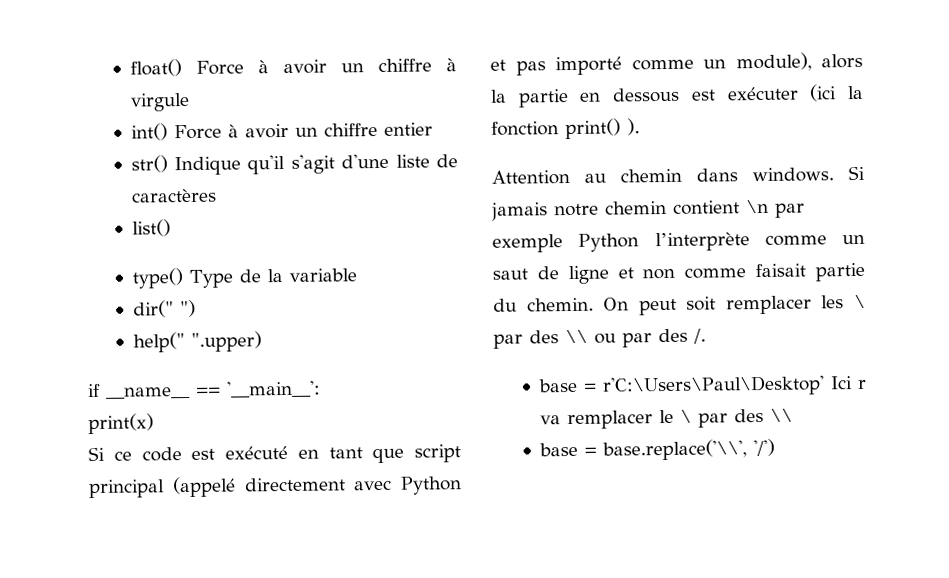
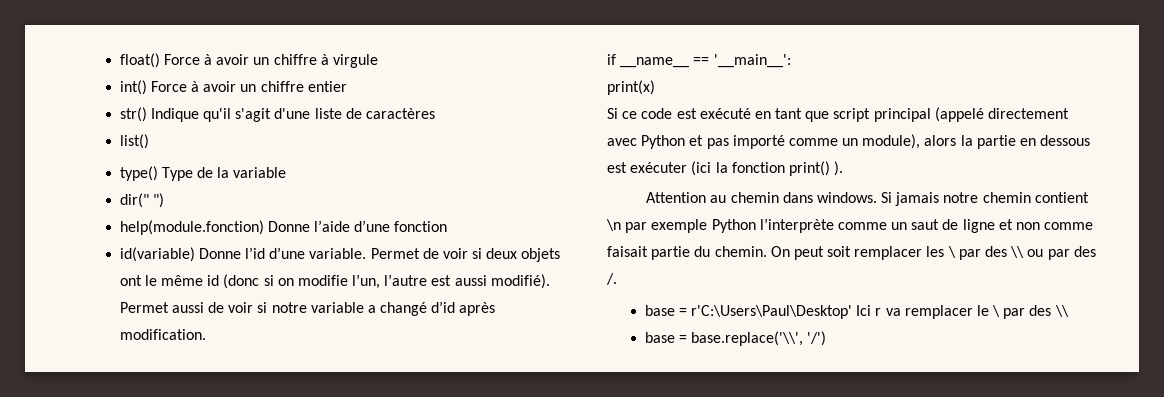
- help(" ".upper)
+ help(module.fonction) Donne l’aide d’une fonction
+ id(variable) Donne l’id d’une variable. Permet de voir si deux objets ont le même id (donc si on modifie l’un, l’autre est aussi modifié). Permet aussi de voir si notre variable a changé d’id après modification.

